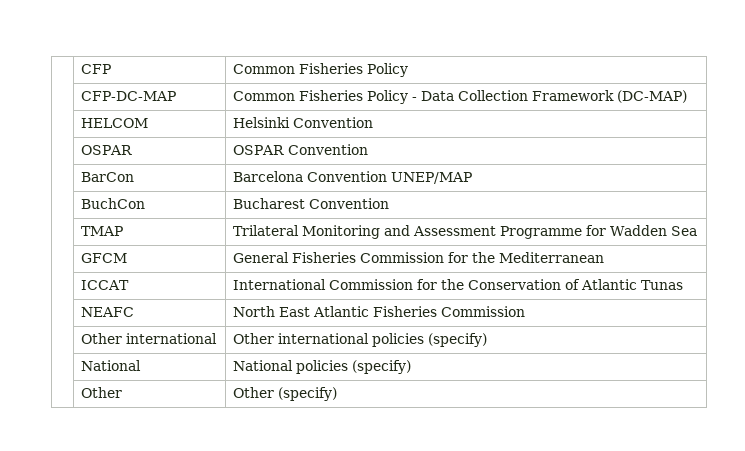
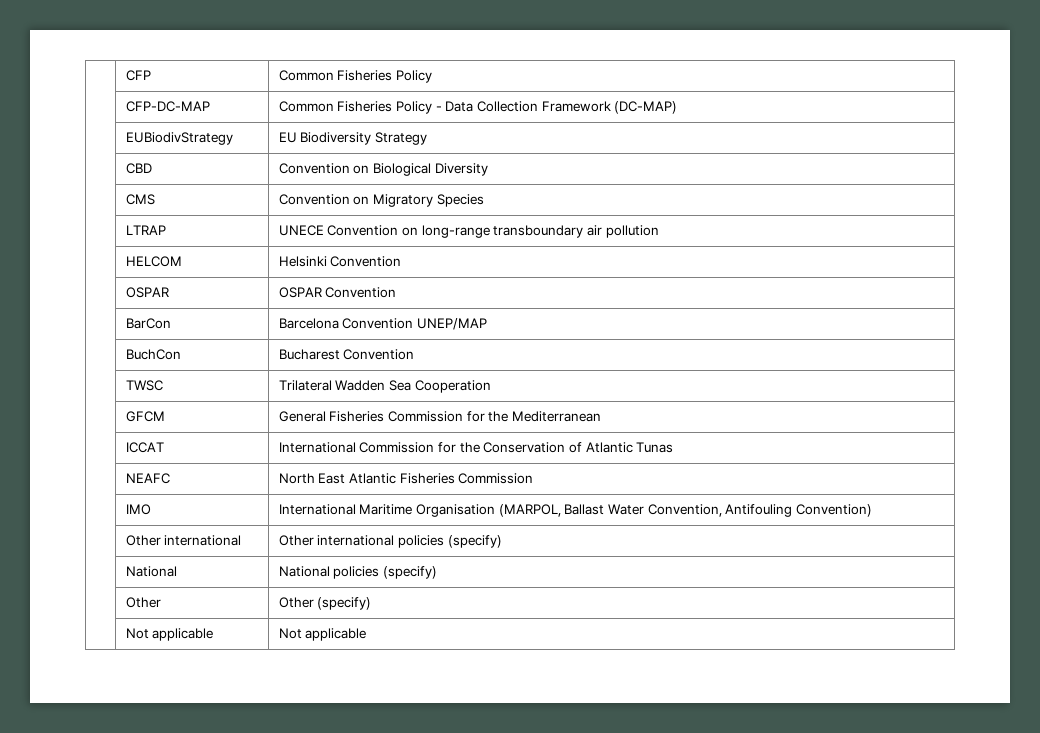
+ | EUBiodivStrategy | EU Biodiversity Strategy
+ | CBD | Convention on Biological Diversity
+ | CMS | Convention on Migratory Species
+ | LTRAP | UNECE Convention on long-range transboundary air pollution
- | TMAP | Trilateral Monitoring and Assessment Programme for Wadden Sea
+ | TWSC | Trilateral Wadden Sea Cooperation
+ | IMO | International Maritime Organisation (MARPOL, Ballast Water Convention, Antifouling Convention)
+ | Not applicable | Not applicable

